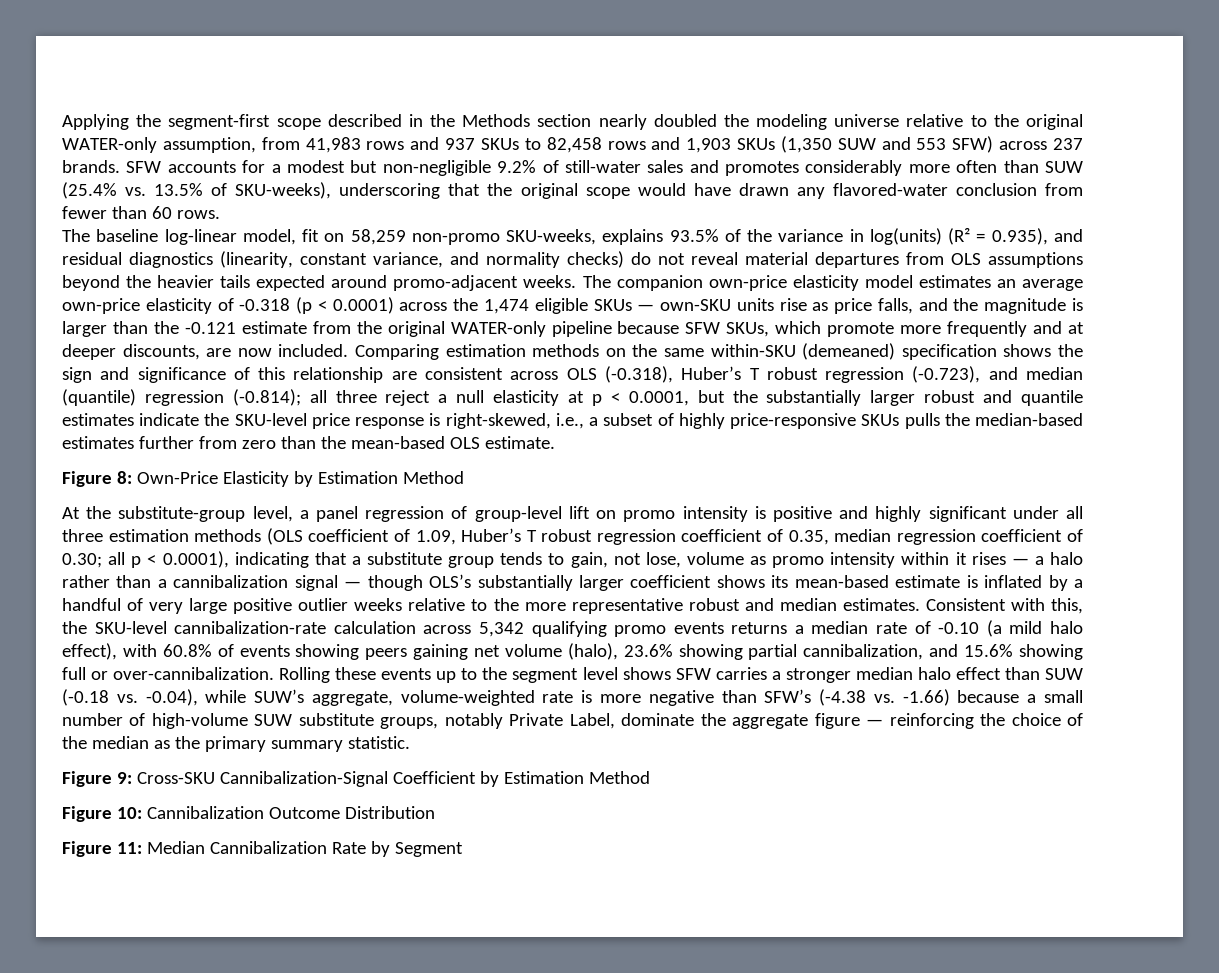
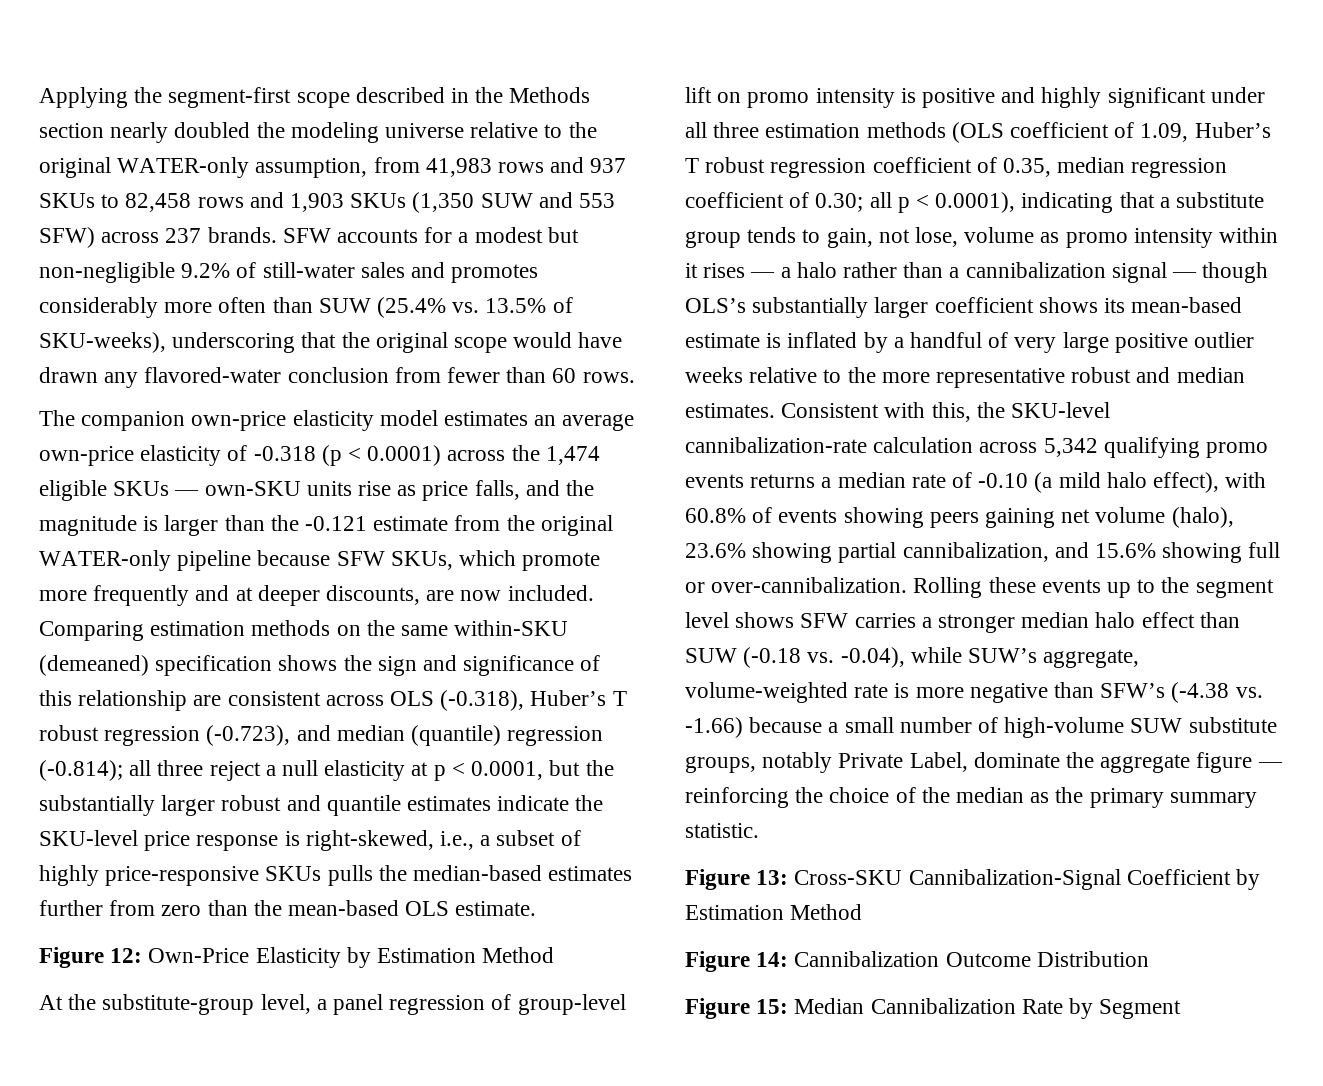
- The baseline log-linear model, fit on 58,259 non-promo SKU-weeks, explains 93.5% of the variance in log(units) (R² = 0.935), and residual diagnostics (linearity, constant variance, and normality checks) do not reveal material departures from OLS assumptions beyond the heavier tails expected around promo-adjacent weeks. The companion own-price elasticity model estimates an average own-price elasticity of -0.318 (p < 0.0001) across the 1,474 eligible SKUs — own-SKU units rise as price falls, and the magnitude is larger than the -0.121 estimate from the original WATER-only pipeline because SFW SKUs, which promote more frequently and at deeper discounts, are now included.
+ The companion own-price elasticity model estimates an average own-price elasticity of -0.318 (p < 0.0001) across the 1,474 eligible SKUs — own-SKU units rise as price falls, and the magnitude is larger than the -0.121 estimate from the original WATER-only pipeline because SFW SKUs, which promote more frequently and at deeper discounts, are now included.
- Figure 8: Own-Price Elasticity by Estimation Method
+ Figure 12: Own-Price Elasticity by Estimation Method
- Figure 9: Cross-SKU Cannibalization-Signal Coefficient by Estimation Method
+ Figure 13: Cross-SKU Cannibalization-Signal Coefficient by Estimation Method
- Figure 10: Cannibalization Outcome Distribution
+ Figure 14: Cannibalization Outcome Distribution
- Figure 11: Median Cannibalization Rate by Segment
+ Figure 15: Median Cannibalization Rate by Segment

